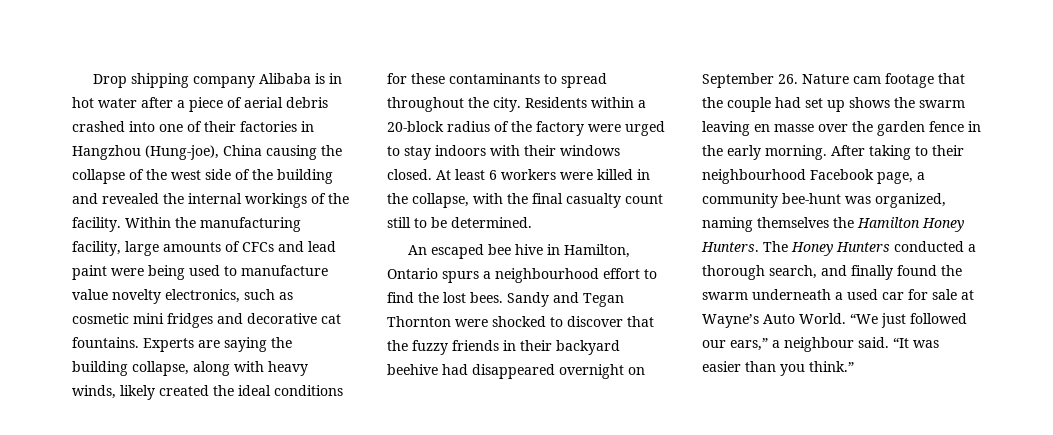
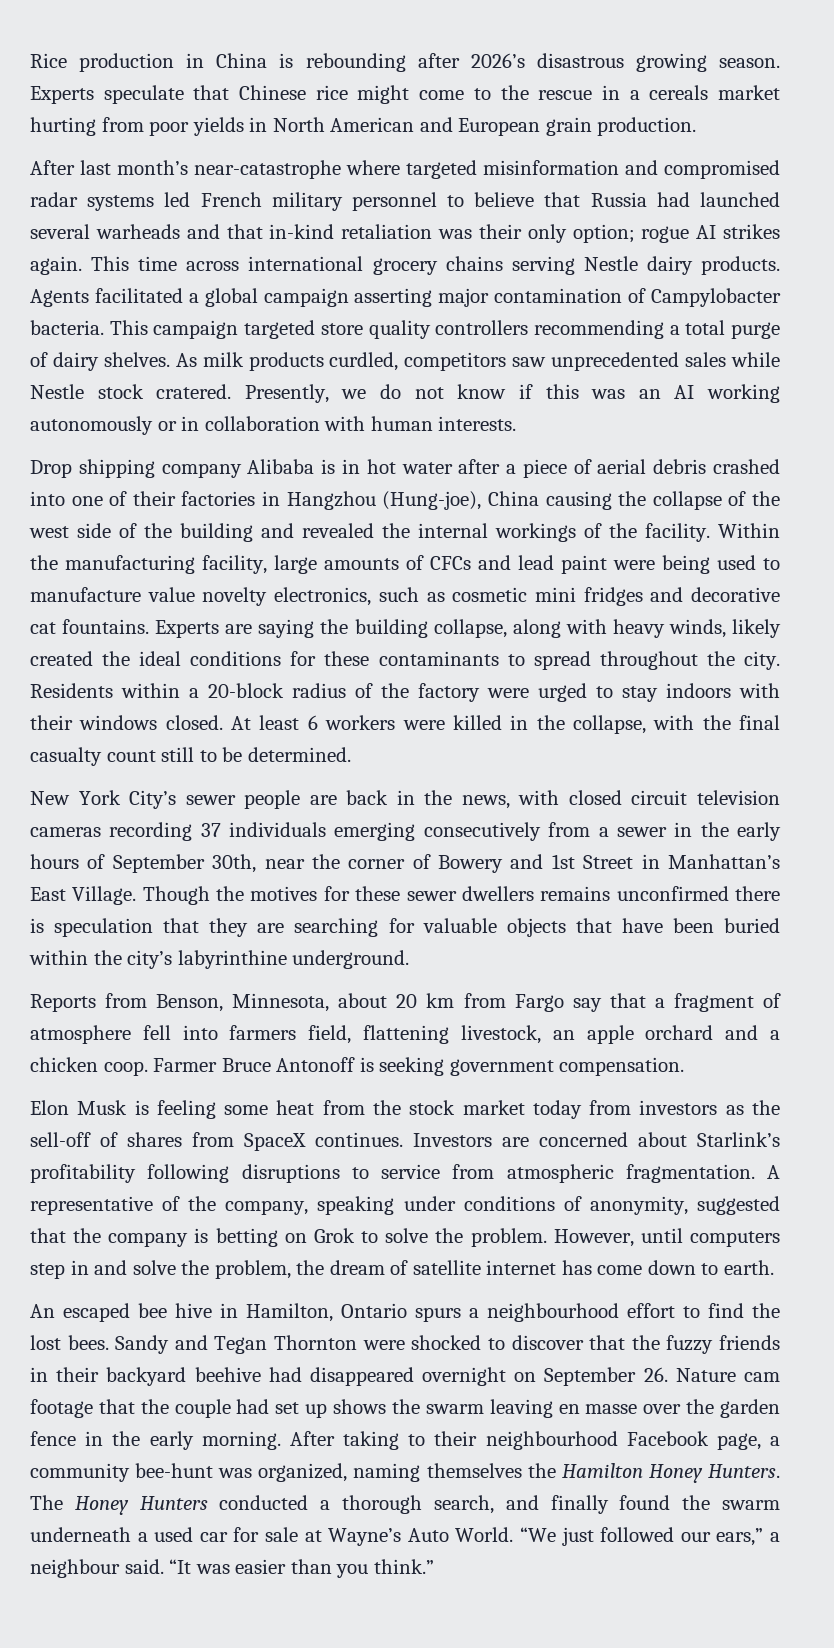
+ Rice production in China is rebounding after 2026’s disastrous growing season. Experts speculate that Chinese rice might come to the rescue in a cereals market hurting from poor yields in North American and European grain production.
+ After last month’s near-catastrophe where targeted misinformation and compromised radar systems led French military personnel to believe that Russia had launched several warheads and that in-kind retaliation was their only option; rogue AI strikes again. This time across international grocery chains serving Nestle dairy products. Agents facilitated a global campaign asserting major contamination of Campylobacter bacteria. This campaign targeted store quality controllers recommending a total purge of dairy shelves. As milk products curdled, competitors saw unprecedented sales while Nestle stock cratered. Presently, we do not know if this was an AI working autonomously or in collaboration with human interests.
+ New York City’s sewer people are back in the news, with closed circuit television cameras recording 37 individuals emerging consecutively from a sewer in the early hours of September 30th, near the corner of Bowery and 1st Street in Manhattan’s East Village. Though the motives for these sewer dwellers remains unconfirmed there is speculation that they are searching for valuable objects that have been buried within the city’s labyrinthine underground.
+ Reports from Benson, Minnesota, about 20 km from Fargo say that a fragment of atmosphere fell into farmers field, flattening livestock, an apple orchard and a chicken coop. Farmer Bruce Antonoff is seeking government compensation.
+ Elon Musk is feeling some heat from the stock market today from investors as the sell-off of shares from SpaceX continues. Investors are concerned about Starlink’s profitability following disruptions to service from atmospheric fragmentation. A representative of the company, speaking under conditions of anonymity, suggested that the company is betting on Grok to solve the problem. However, until computers step in and solve the problem, the dream of satellite internet has come down to earth.

